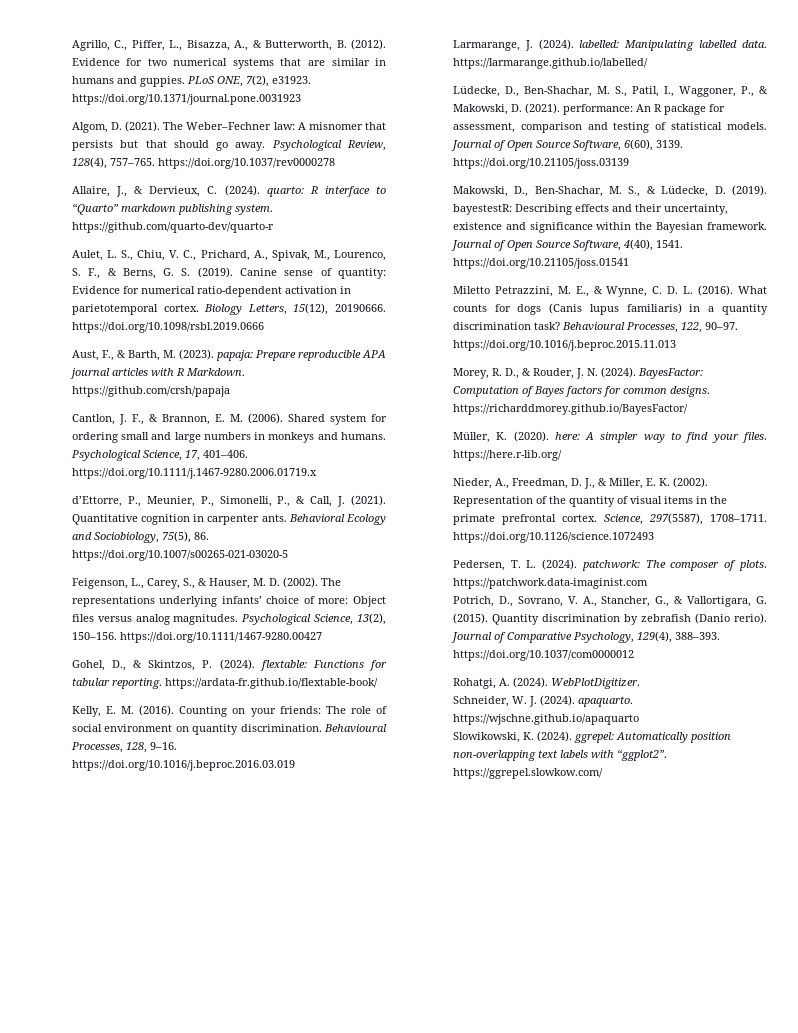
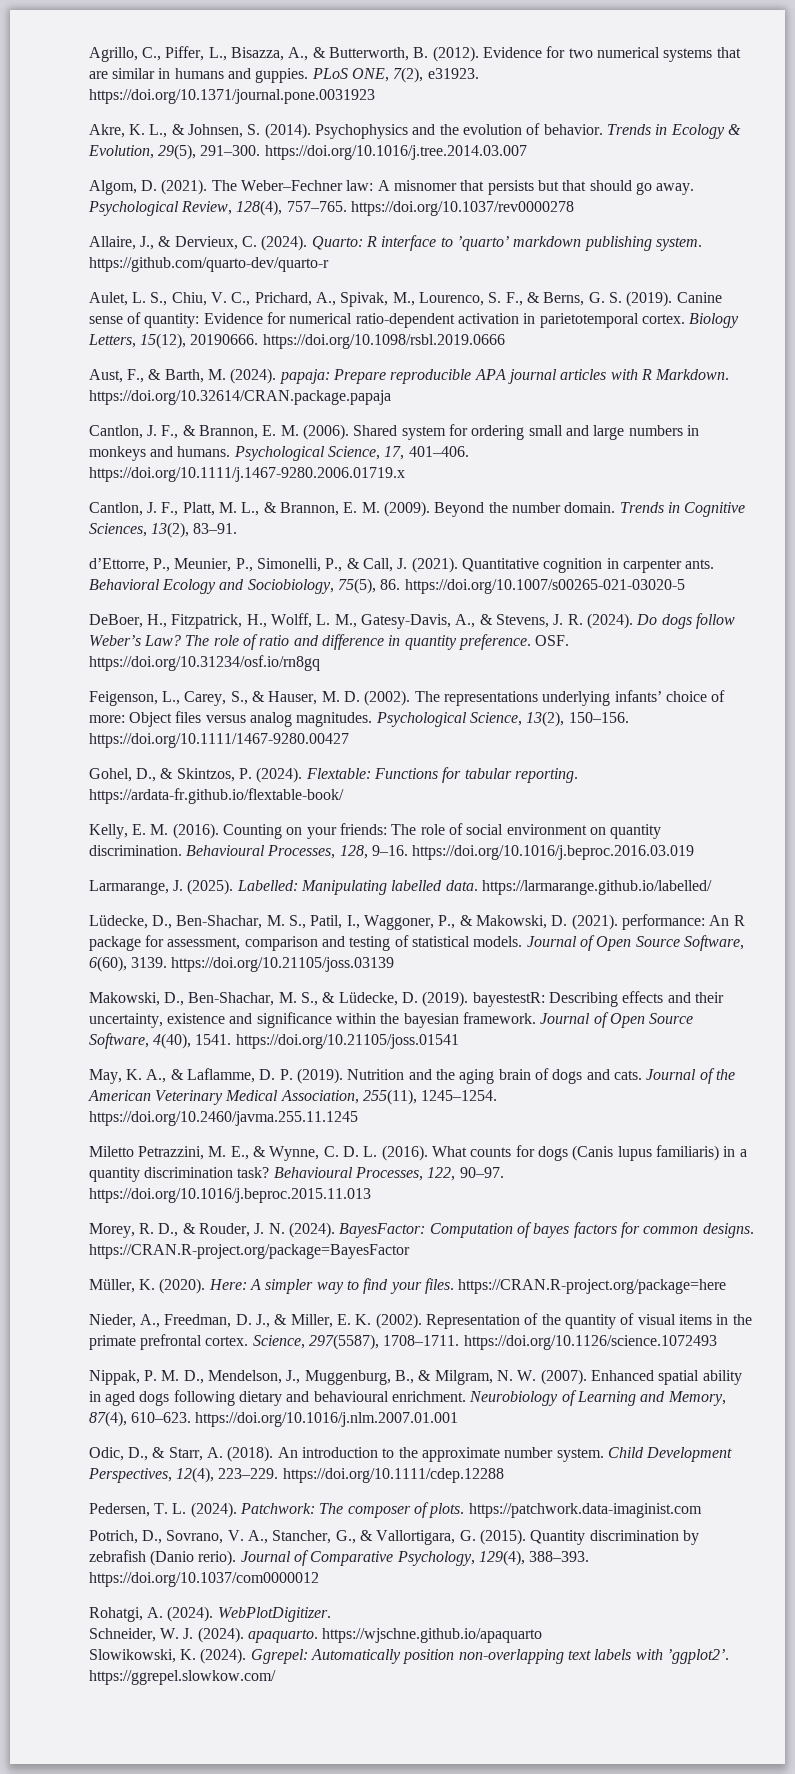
+ Akre, K. L., & Johnsen, S. (2014). Psychophysics and the evolution of behavior. Trends in Ecology & Evolution, 29(5), 291–300. https://doi.org/10.1016/j.tree.2014.03.007
- Allaire, J., & Dervieux, C. (2024). quarto: R interface to “Quarto” markdown publishing system. https://github.com/quarto-dev/quarto-r
+ Allaire, J., & Dervieux, C. (2024). Quarto: R interface to ’quarto’ markdown publishing system. https://github.com/quarto-dev/quarto-r
- Aust, F., & Barth, M. (2023). papaja: Prepare reproducible APA journal articles with R Markdown. https://github.com/crsh/papaja
+ Aust, F., & Barth, M. (2024). papaja: Prepare reproducible APA journal articles with R Markdown. https://doi.org/10.32614/CRAN.package.papaja
+ Cantlon, J. F., Platt, M. L., & Brannon, E. M. (2009). Beyond the number domain. Trends in Cognitive Sciences, 13(2), 83–91.
+ DeBoer, H., Fitzpatrick, H., Wolff, L. M., Gatesy-Davis, A., & Stevens, J. R. (2024). Do dogs follow Weber’s Law? The role of ratio and difference in quantity preference. OSF. https://doi.org/10.31234/osf.io/rn8gq
- Gohel, D., & Skintzos, P. (2024). flextable: Functions for tabular reporting. https://ardata-fr.github.io/flextable-book/
+ Gohel, D., & Skintzos, P. (2024). Flextable: Functions for tabular reporting. https://ardata-fr.github.io/flextable-book/
- Larmarange, J. (2024). labelled: Manipulating labelled data. https://larmarange.github.io/labelled/
+ Larmarange, J. (2025). Labelled: Manipulating labelled data. https://larmarange.github.io/labelled/
- Makowski, D., Ben-Shachar, M. S., & Lüdecke, D. (2019). bayestestR: Describing effects and their uncertainty, existence and significance within the Bayesian framework.
+ Makowski, D., Ben-Shachar, M. S., & Lüdecke, D. (2019). bayestestR: Describing effects and their uncertainty, existence and significance within the bayesian framework.
+ May, K. A., & Laflamme, D. P. (2019). Nutrition and the aging brain of dogs and cats. Journal of the American Veterinary Medical Association, 255(11), 1245–1254. https://doi.org/10.2460/javma.255.11.1245
- BayesFactor: Computation of Bayes factors for common designs. https://richarddmorey.github.io/BayesFactor/
+ BayesFactor: Computation of bayes factors for common designs. https://CRAN.R-project.org/package=BayesFactor
- Müller, K. (2020). here: A simpler way to find your files. https://here.r-lib.org/
+ Müller, K. (2020). Here: A simpler way to find your files. https://CRAN.R-project.org/package=here
+ Nippak, P. M. D., Mendelson, J., Muggenburg, B., & Milgram, N. W. (2007). Enhanced spatial ability in aged dogs following dietary and behavioural enrichment. Neurobiology of Learning and Memory, 87(4), 610–623. https://doi.org/10.1016/j.nlm.2007.01.001
+ Odic, D., & Starr, A. (2018). An introduction to the approximate number system. Child Development Perspectives, 12(4), 223–229. https://doi.org/10.1111/cdep.12288
- Pedersen, T. L. (2024). patchwork: The composer of plots. https://patchwork.data-imaginist.com
+ Pedersen, T. L. (2024). Patchwork: The composer of plots. https://patchwork.data-imaginist.com
- Slowikowski, K. (2024). ggrepel: Automatically position non-overlapping text labels with “ggplot2”. https://ggrepel.slowkow.com/
+ Slowikowski, K. (2024). Ggrepel: Automatically position non-overlapping text labels with ’ggplot2’. https://ggrepel.slowkow.com/

